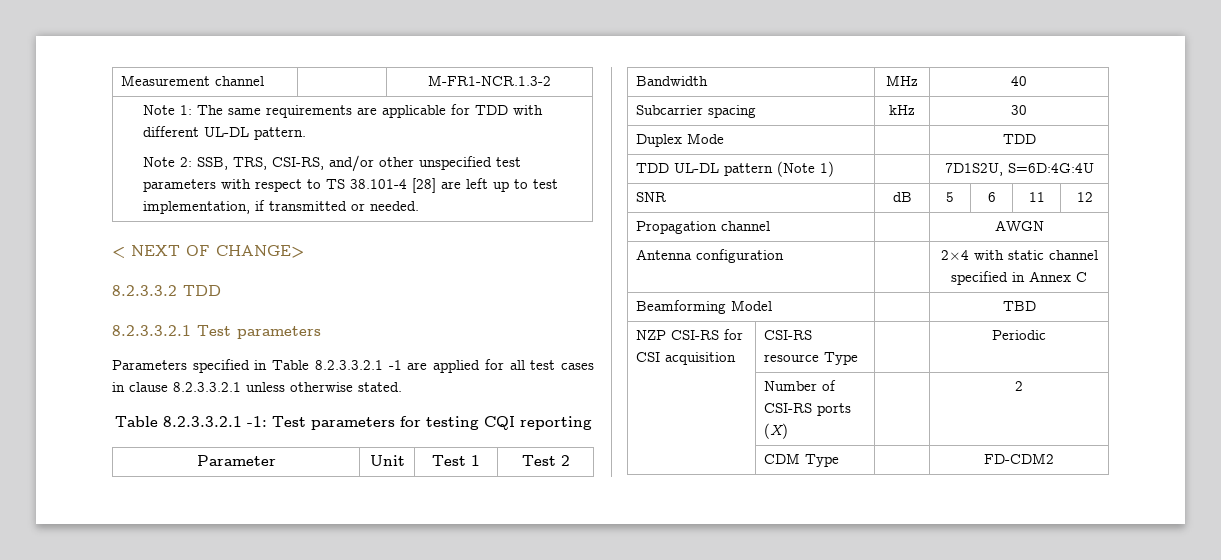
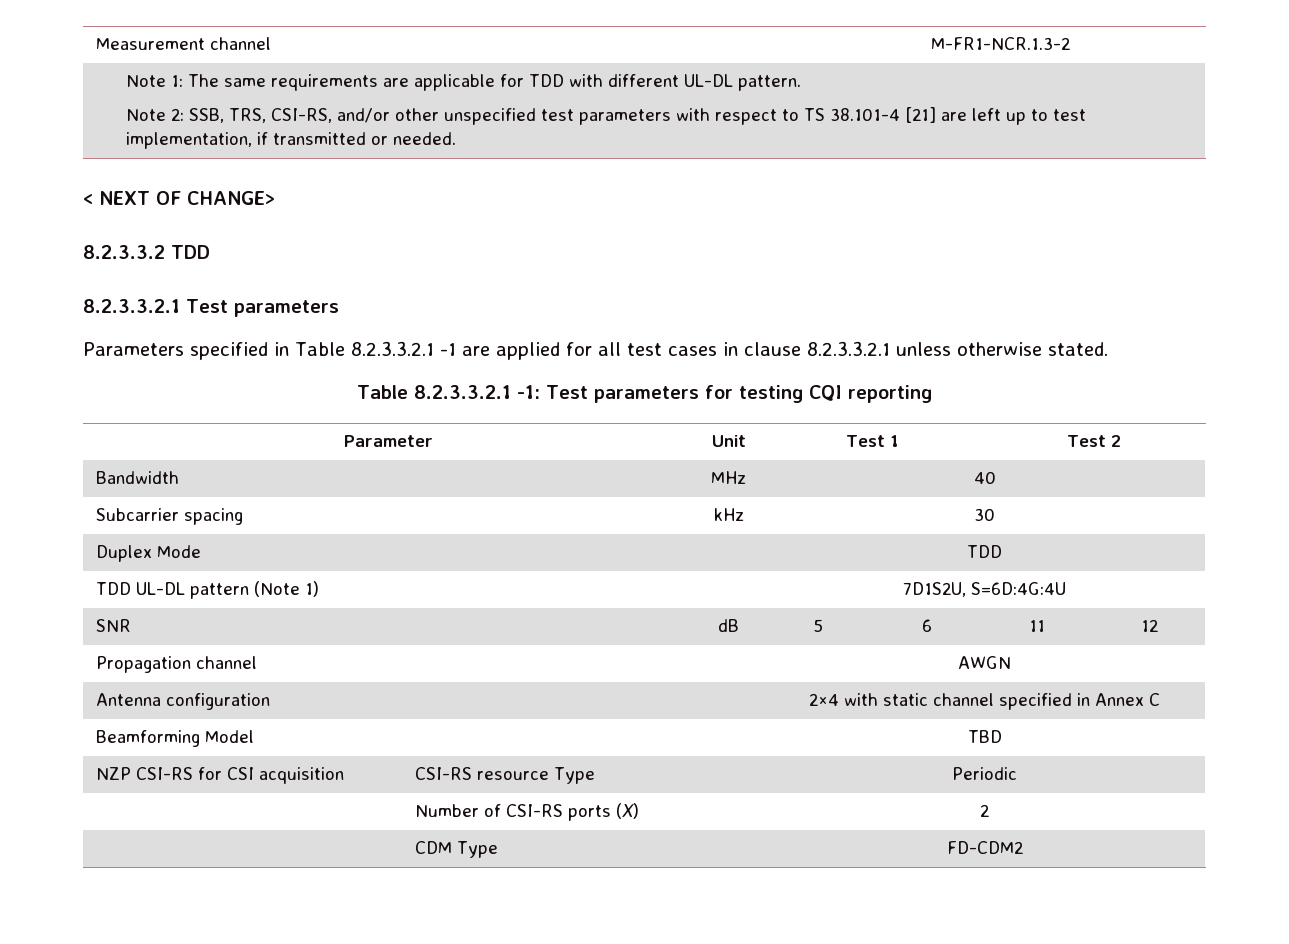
  Note 1: The same requirements are applicable for TDD with different UL-DL pattern.
- Note 2: SSB, TRS, CSI-RS, and/or other unspecified test parameters with respect to TS 38.101-4 [28] are left up to test implementation, if transmitted or needed.
+ Note 2: SSB, TRS, CSI-RS, and/or other unspecified test parameters with respect to TS 38.101-4 [21] are left up to test implementation, if transmitted or needed.

